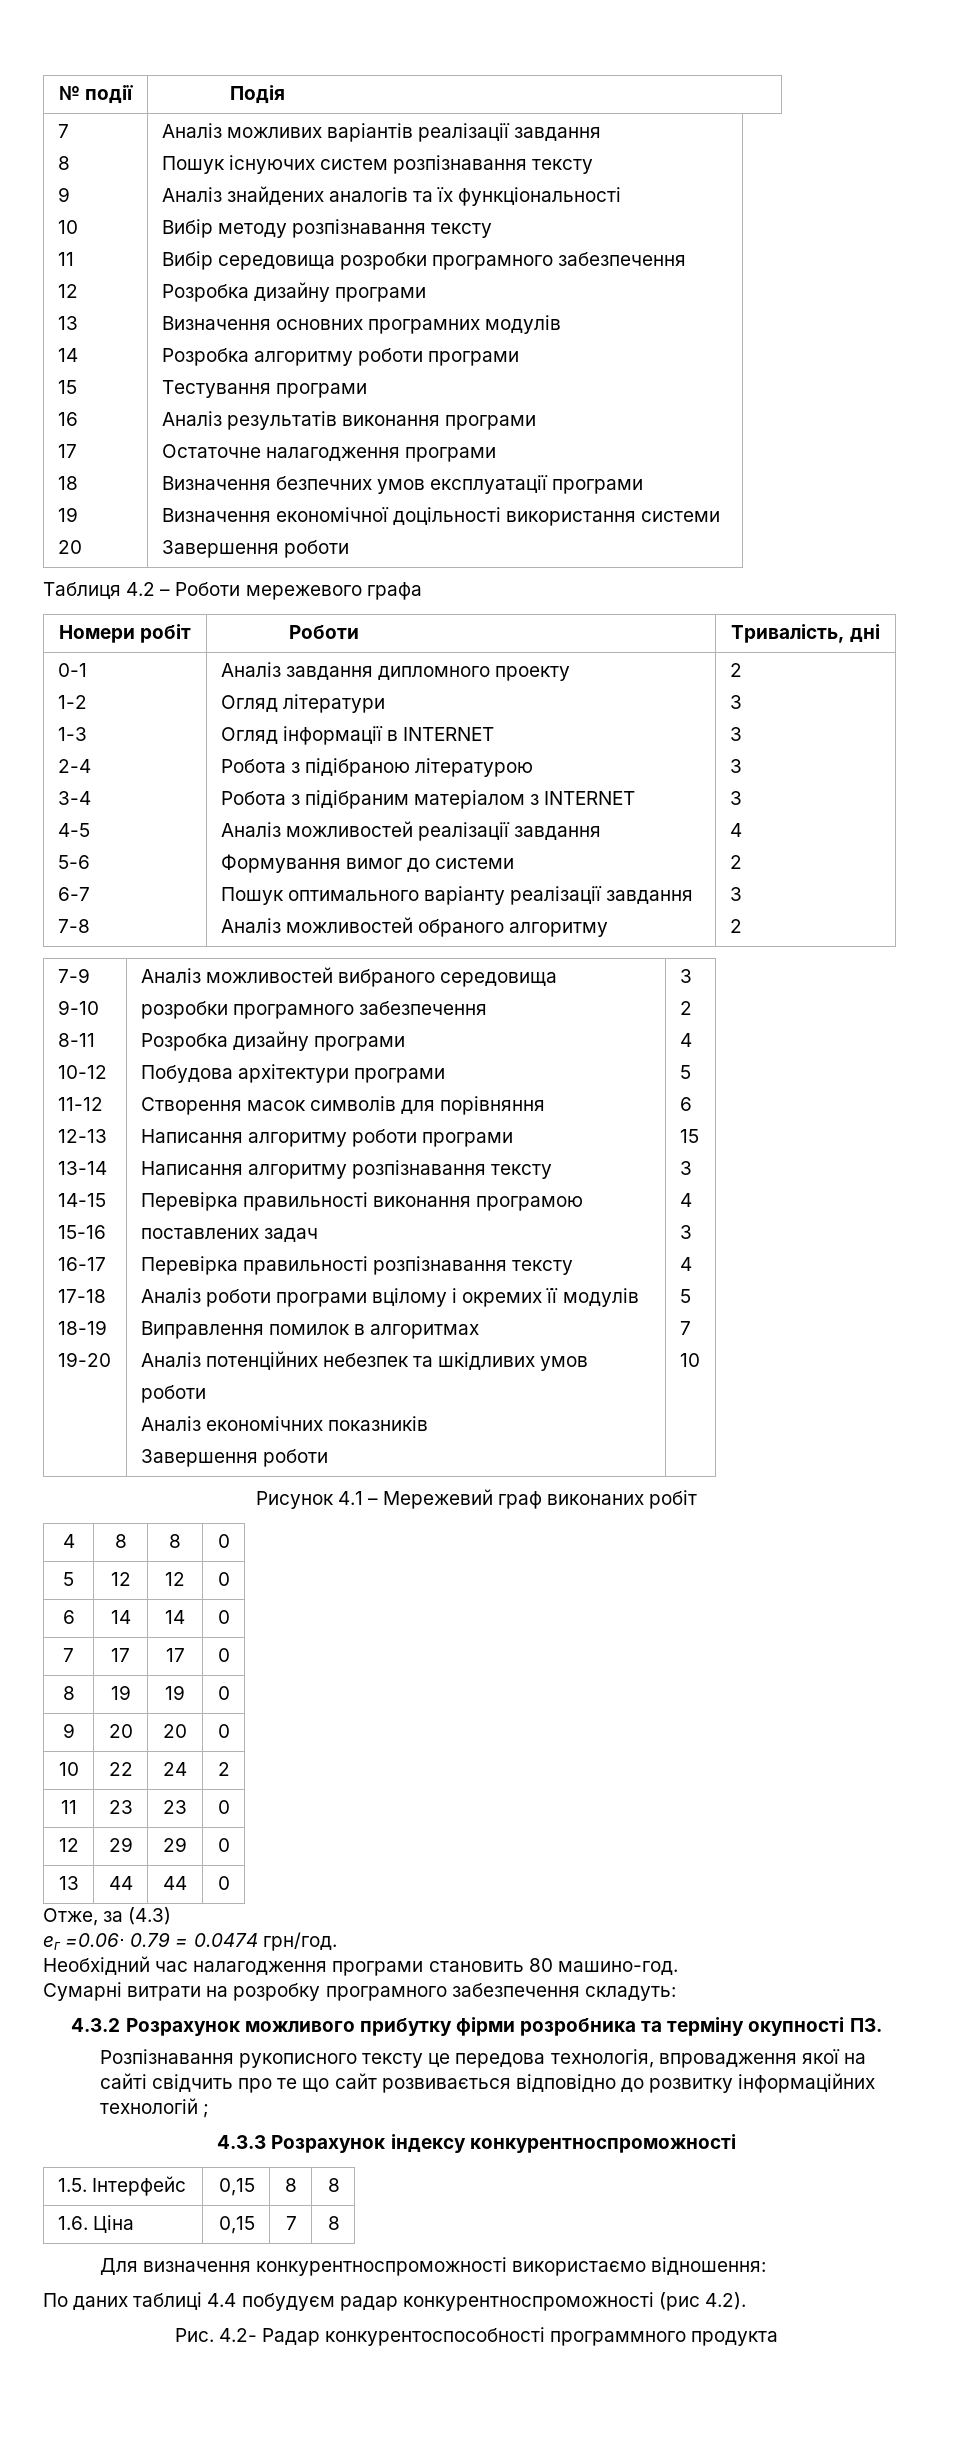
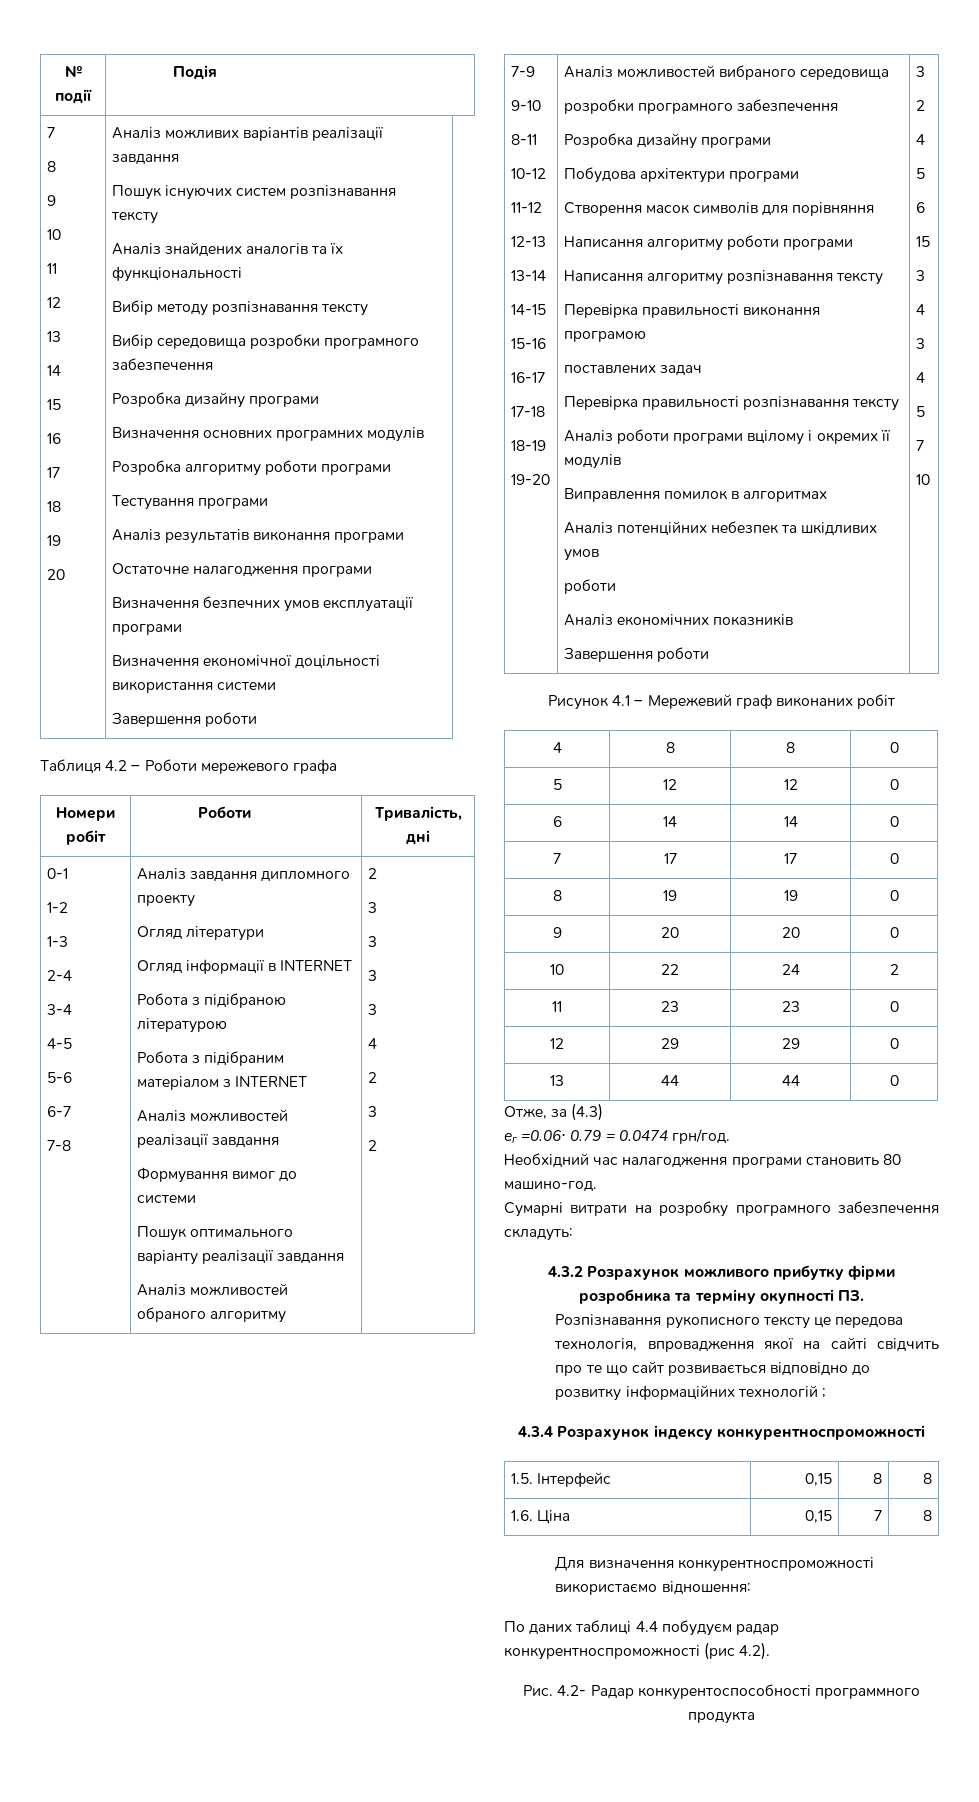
- 4.3.3 Розрахунок індексу конкурентноспроможності
+ 4.3.4 Розрахунок індексу конкурентноспроможності

